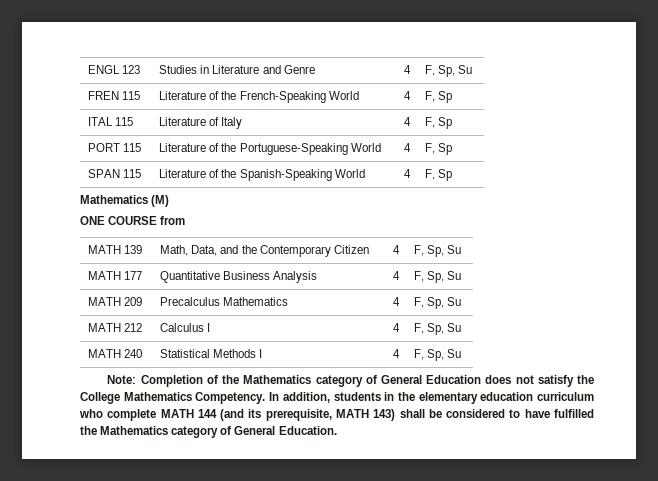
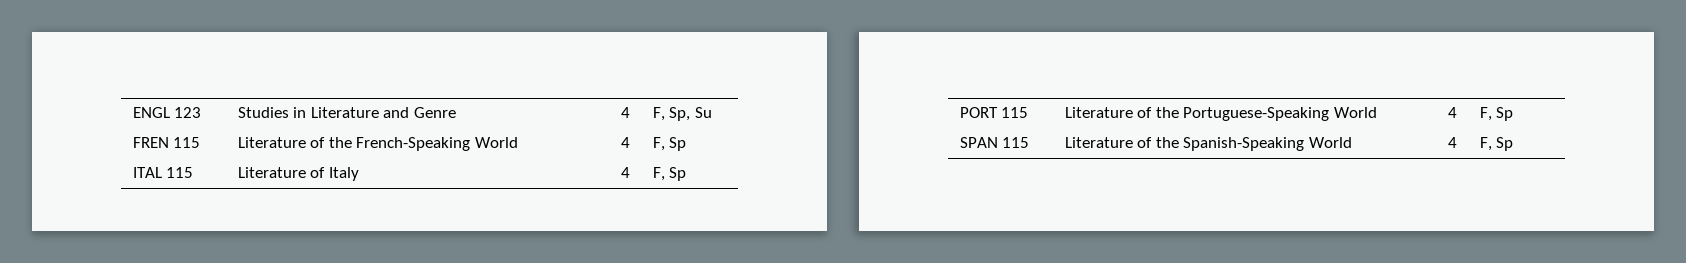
- Mathematics (M)
- ONE COURSE from
- MATH 139 | Math, Data, and the Contemporary Citizen | 4 | F, Sp, Su
- MATH 177 | Quantitative Business Analysis | 4 | F, Sp, Su
- MATH 209 | Precalculus Mathematics | 4 | F, Sp, Su
- MATH 212 | Calculus I | 4 | F, Sp, Su
- MATH 240 | Statistical Methods I | 4 | F, Sp, Su
- Note: Completion of the Mathematics category of General Education does not satisfy the College Mathematics Competency. In addition, students in the elementary education curriculum who complete MATH 144 (and its prerequisite, MATH 143) shall be considered to have fulfilled the Mathematics category of General Education.

